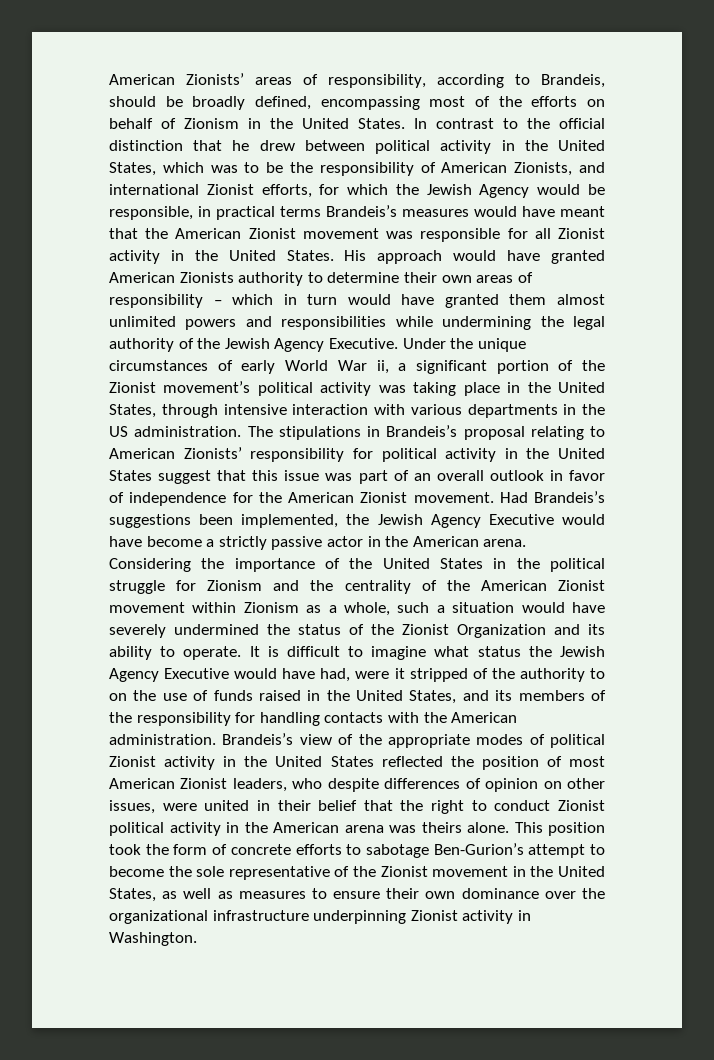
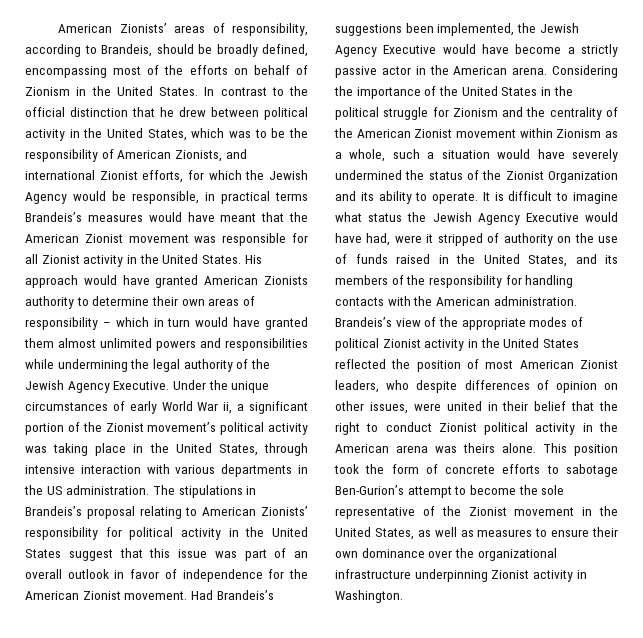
- It is difficult to imagine what status the Jewish Agency Executive would have had, were it stripped of the authority to on the use of funds raised in the United States, and its members of the responsibility for handling contacts with the American administration.
+ It is difficult to imagine what status the Jewish Agency Executive would have had, were it stripped of authority on the use of funds raised in the United States, and its members of the responsibility for handling contacts with the American administration.

